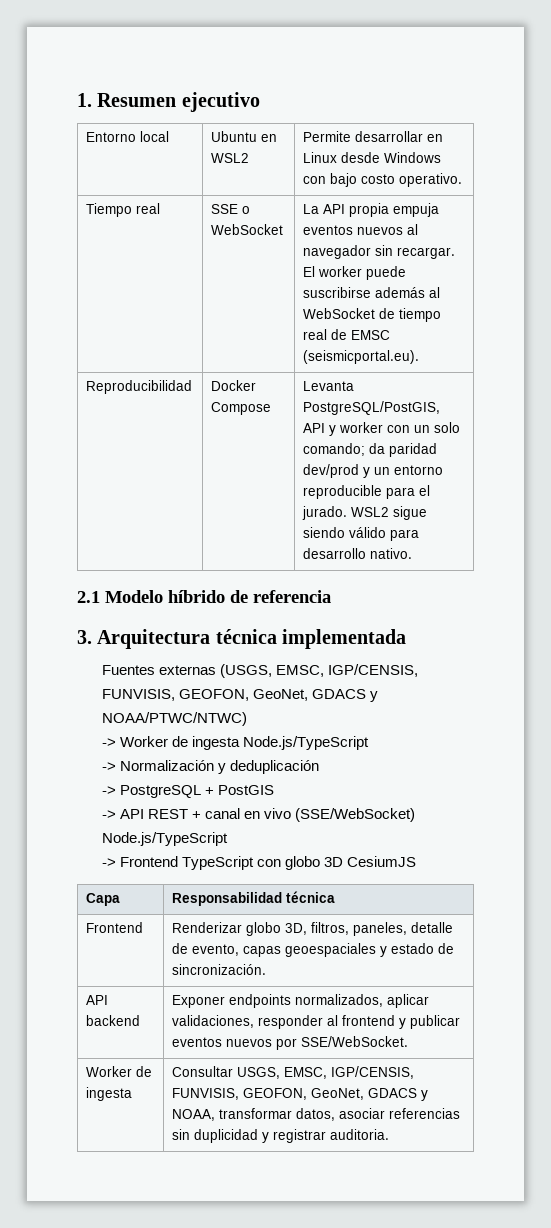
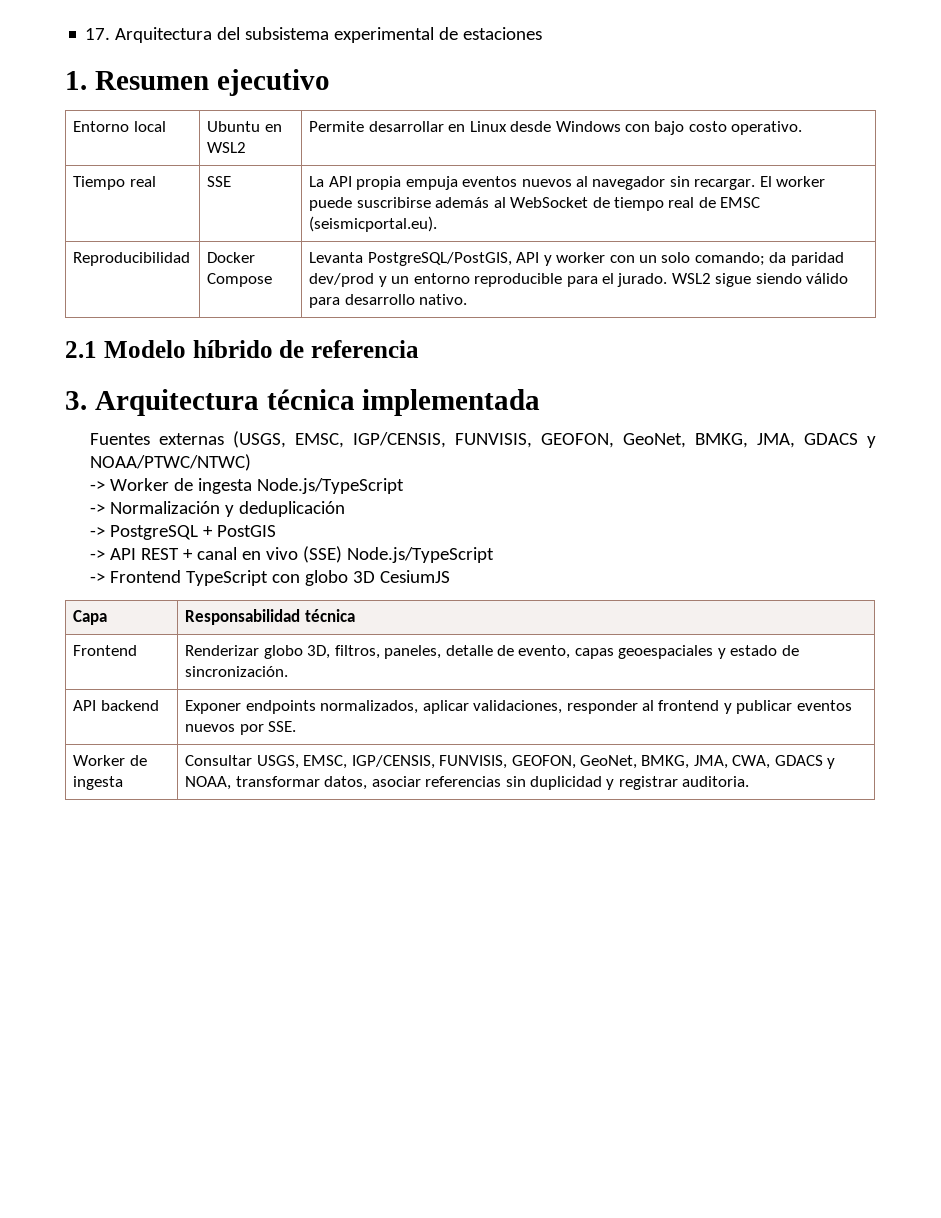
+ 17. Arquitectura del subsistema experimental de estaciones
- Tiempo real | SSE o WebSocket | La API propia empuja eventos nuevos al navegador sin recargar. El worker puede suscribirse además al WebSocket de tiempo real de EMSC (seismicportal.eu).
+ Tiempo real | SSE | La API propia empuja eventos nuevos al navegador sin recargar. El worker puede suscribirse además al WebSocket de tiempo real de EMSC (seismicportal.eu).
- Fuentes externas (USGS, EMSC, IGP/CENSIS, FUNVISIS, GEOFON, GeoNet, GDACS y NOAA/PTWC/NTWC)
+ Fuentes externas (USGS, EMSC, IGP/CENSIS, FUNVISIS, GEOFON, GeoNet, BMKG, JMA, GDACS y NOAA/PTWC/NTWC)
- -> API REST + canal en vivo (SSE/WebSocket) Node.js/TypeScript
+ -> API REST + canal en vivo (SSE) Node.js/TypeScript
- API backend | Exponer endpoints normalizados, aplicar validaciones, responder al frontend y publicar eventos nuevos por SSE/WebSocket.
+ API backend | Exponer endpoints normalizados, aplicar validaciones, responder al frontend y publicar eventos nuevos por SSE.
- Worker de ingesta | Consultar USGS, EMSC, IGP/CENSIS, FUNVISIS, GEOFON, GeoNet, GDACS y NOAA, transformar datos, asociar referencias sin duplicidad y registrar auditoria.
+ Worker de ingesta | Consultar USGS, EMSC, IGP/CENSIS, FUNVISIS, GEOFON, GeoNet, BMKG, JMA, CWA, GDACS y NOAA, transformar datos, asociar referencias sin duplicidad y registrar auditoria.

